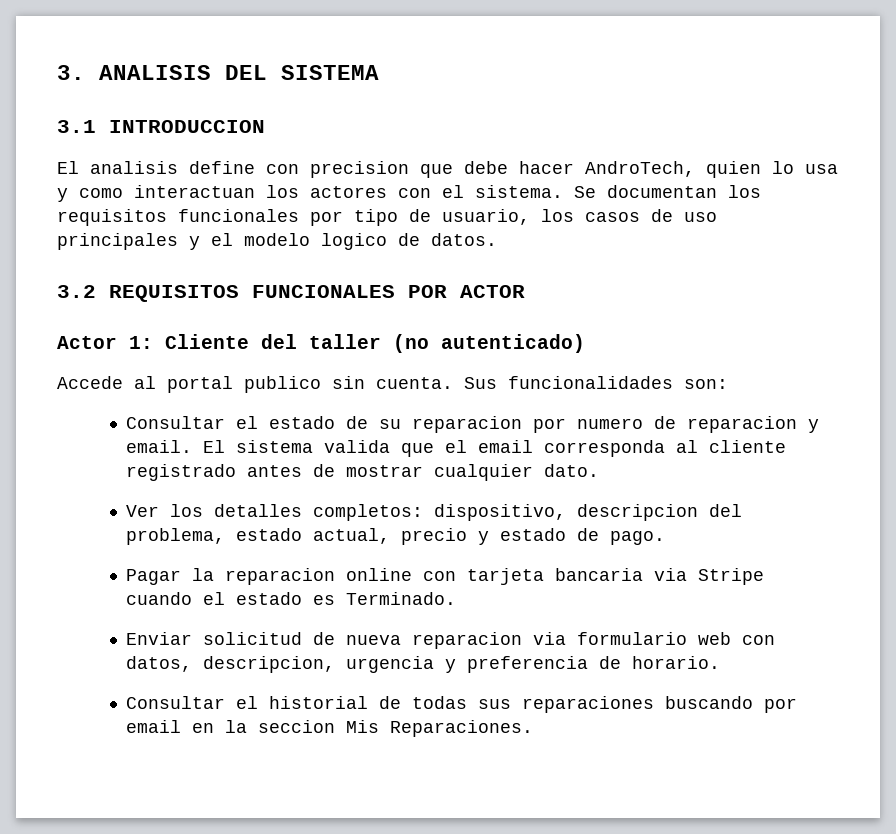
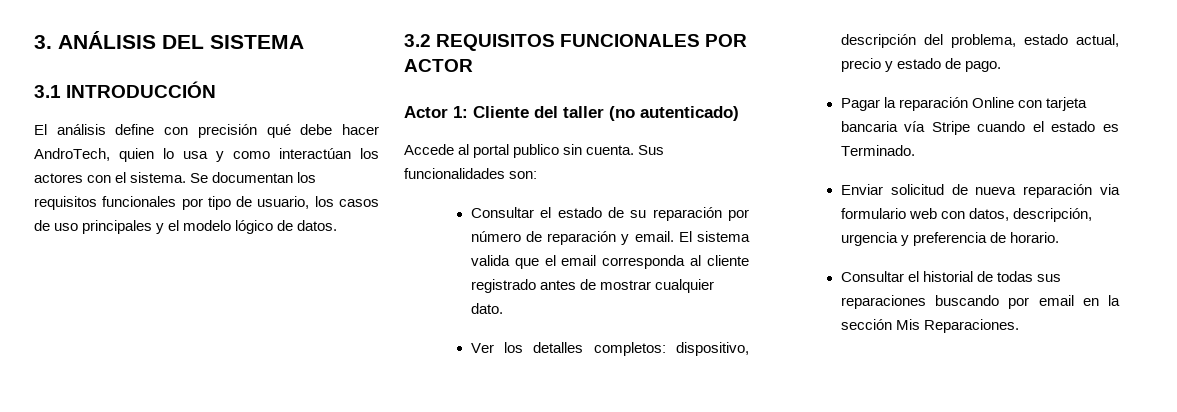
- 3. ANALISIS DEL SISTEMA
+ 3. ANÁLISIS DEL SISTEMA
- 3.1 INTRODUCCION
- El analisis define con precision que debe hacer AndroTech, quien lo usa y como interactuan los actores con el sistema.
+ 3.1 INTRODUCCIÓN
+ El análisis define con precisión qué debe hacer AndroTech, quien lo usa y como interactúan los actores con el sistema.
- Se documentan los requisitos funcionales por tipo de usuario, los casos de uso principales y el modelo logico de datos.
+ Se documentan los requisitos funcionales por tipo de usuario, los casos de uso principales y el modelo lógico de datos.
- Consultar el estado de su reparacion por numero de reparacion y email.
+ Consultar el estado de su reparación por número de reparación y email.
- Ver los detalles completos: dispositivo, descripcion del problema, estado actual, precio y estado de pago.
+ Ver los detalles completos: dispositivo, descripción del problema, estado actual, precio y estado de pago.
- Pagar la reparacion online con tarjeta bancaria via Stripe cuando el estado es Terminado.
+ Pagar la reparación Online con tarjeta bancaria vía Stripe cuando el estado es Terminado.
- Enviar solicitud de nueva reparacion via formulario web con datos, descripcion, urgencia y preferencia de horario.
+ Enviar solicitud de nueva reparación via formulario web con datos, descripción, urgencia y preferencia de horario.
- Consultar el historial de todas sus reparaciones buscando por email en la seccion Mis Reparaciones.
+ Consultar el historial de todas sus reparaciones buscando por email en la sección Mis Reparaciones.

